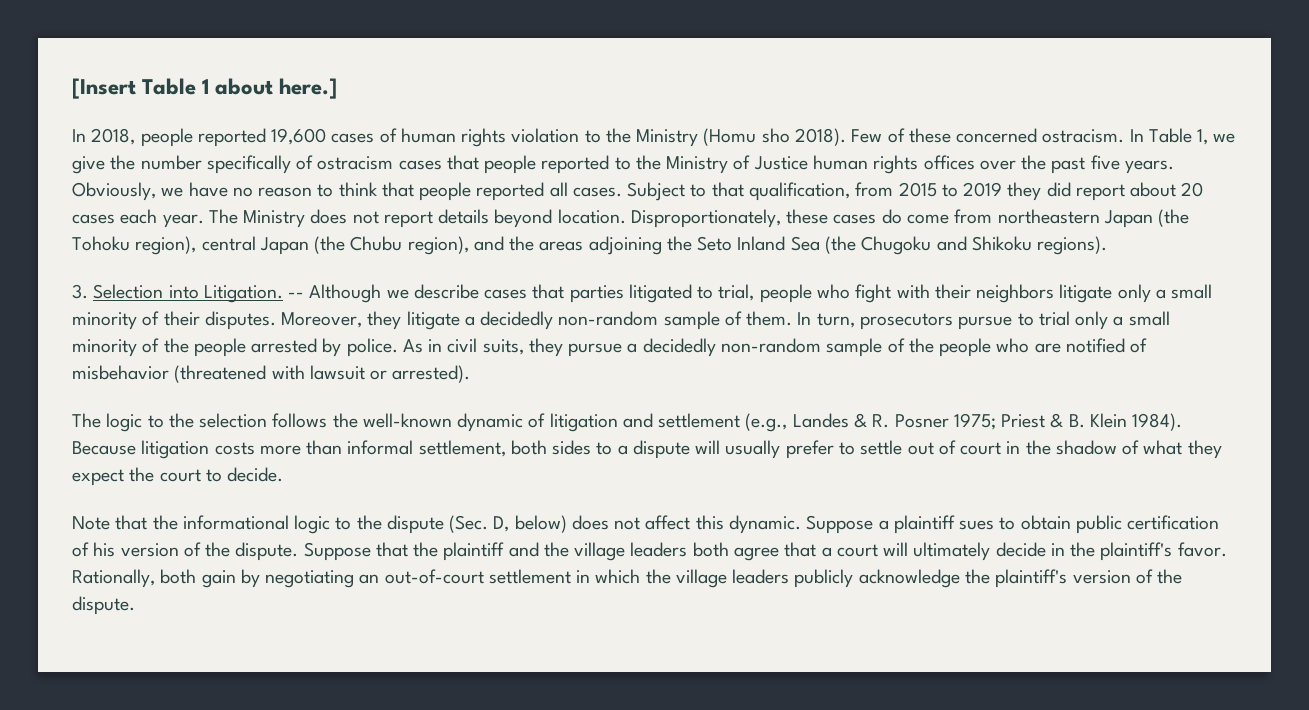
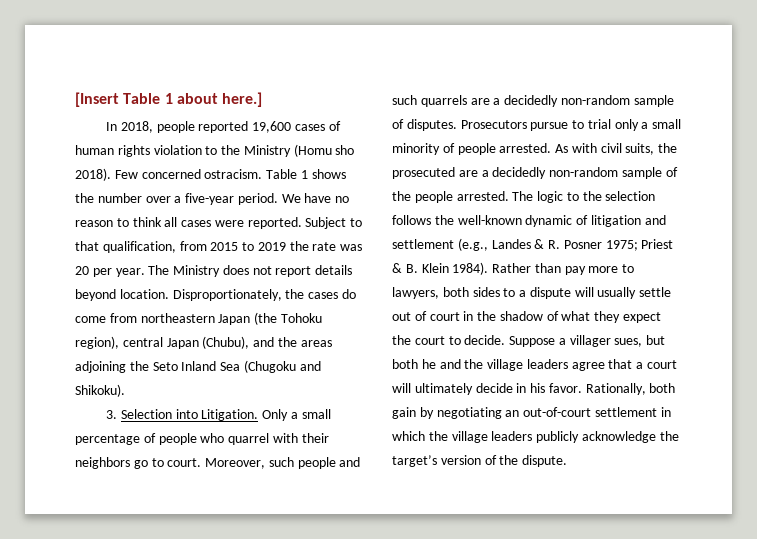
- Few of these concerned ostracism. In Table 1, we give the number specifically of ostracism cases that people reported to the Ministry of Justice human rights offices over the past five years. Obviously, we have no reason to think that people reported all cases.
+ Few concerned ostracism. Table 1 shows the number over a five-year period. We have no reason to think all cases were reported.
- Subject to that qualification, from 2015 to 2019 they did report about 20 cases each year.
+ Subject to that qualification, from 2015 to 2019 the rate was 20 per year.
- Disproportionately, these cases do come from northeastern Japan (the Tohoku region), central Japan (the Chubu region), and the areas adjoining the Seto Inland Sea (the Chugoku and Shikoku regions).
+ Disproportionately, the cases do come from northeastern Japan (the Tohoku region), central Japan (Chubu), and the areas adjoining the Seto Inland Sea (Chugoku and Shikoku).
- -- Although we describe cases that parties litigated to trial, people who fight with their neighbors litigate only a small minority of their disputes. Moreover, they litigate a decidedly non-random sample of them. In turn, prosecutors pursue to trial only a small minority of the people arrested by police. As in civil suits, they pursue a decidedly non-random sample of the people who are notified of misbehavior (threatened with lawsuit or arrested).
- The logic to the selection follows the well-known dynamic of litigation and settlement (e.g., Landes & R. Posner 1975; Priest & B. Klein 1984).
+ Only a small percentage of people who quarrel with their neighbors go to court. Moreover, such people and such quarrels are a decidedly non-random sample of disputes. Prosecutors pursue to trial only a small minority of people arrested. As with civil suits, the prosecuted are a decidedly non-random sample of the people arrested. The logic to the selection follows the well-known dynamic of litigation and settlement (e.g., Landes & R. Posner 1975; Priest & B. Klein 1984).
- Because litigation costs more than informal settlement, both sides to a dispute will usually prefer to settle out of court in the shadow of what they expect the court to decide.
- Note that the informational logic to the dispute (Sec. D, below) does not affect this dynamic. Suppose a plaintiff sues to obtain public certification of his version of the dispute. Suppose that the plaintiff and the village leaders both agree that a court will ultimately decide in the plaintiff's favor.
+ Rather than pay more to lawyers, both sides to a dispute will usually settle out of court in the shadow of what they expect the court to decide. Suppose a villager sues, but both he and the village leaders agree that a court will ultimately decide in his favor.
- Rationally, both gain by negotiating an out-of-court settlement in which the village leaders publicly acknowledge the plaintiff's version of the dispute.
+ Rationally, both gain by negotiating an out-of-court settlement in which the village leaders publicly acknowledge the target’s version of the dispute.

